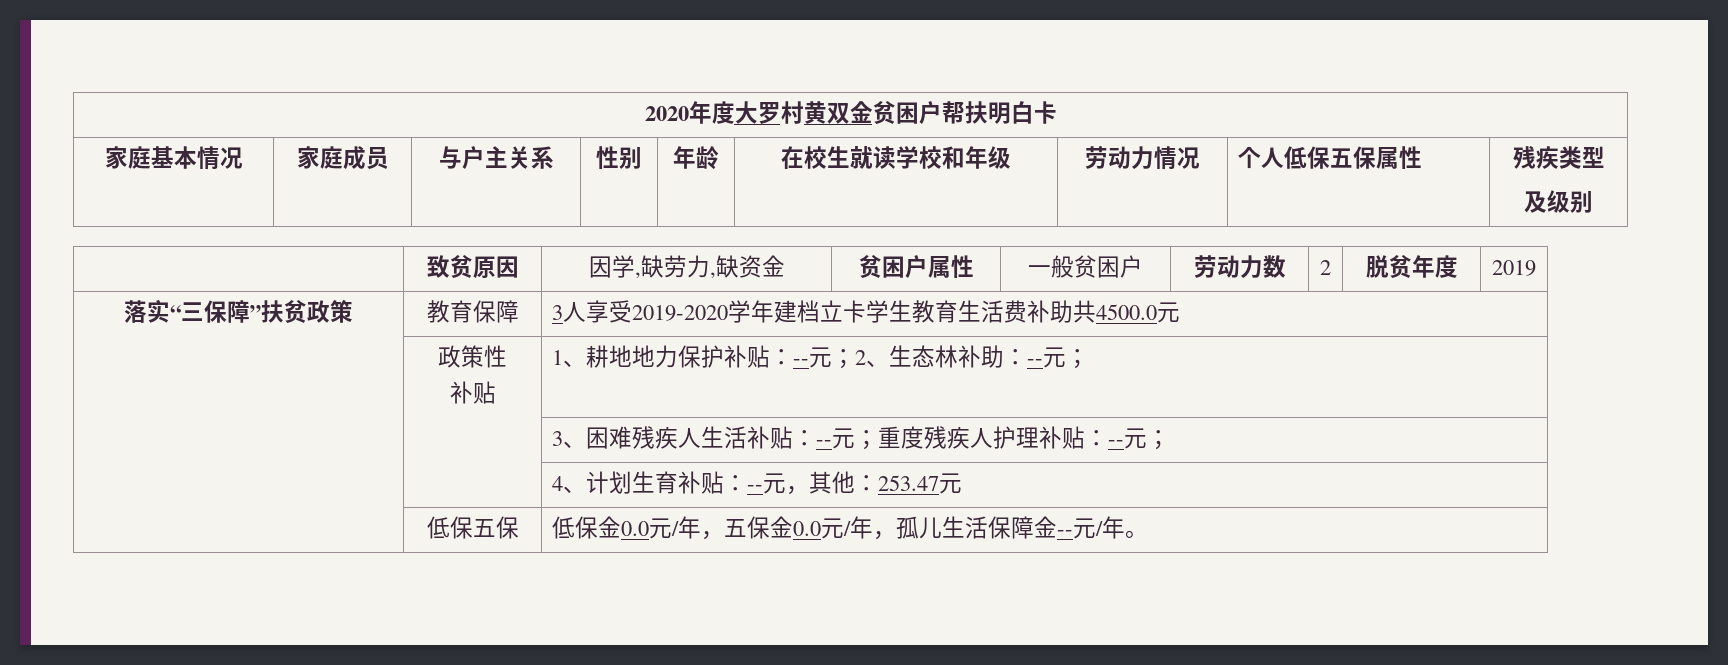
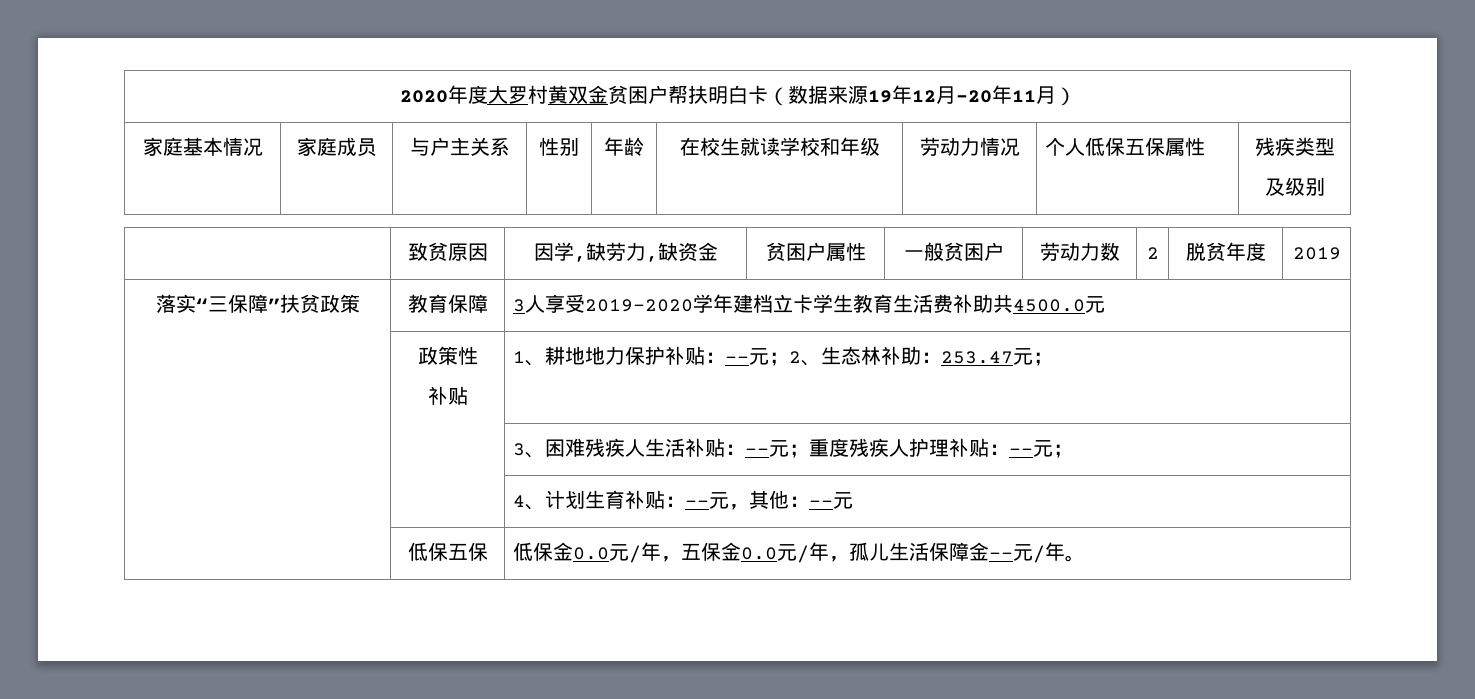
- 2020年度大罗村黄双金贫困户帮扶明白卡
+ 2020年度大罗村黄双金贫困户帮扶明白卡（数据来源19年12月-20年11月）
  | 政策性
- 补贴 | 1、耕地地力保护补贴：--元；2、生态林补助：--元；
+ 补贴 | 1、耕地地力保护补贴：--元；2、生态林补助：253.47元；
- | | 4、计划生育补贴：--元，其他：253.47元
+ | | 4、计划生育补贴：--元，其他：--元

